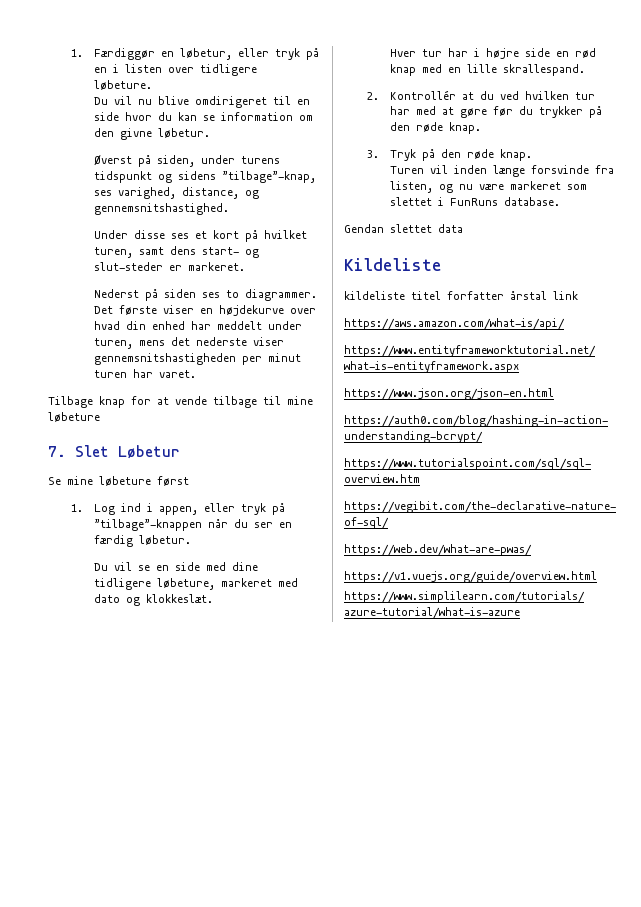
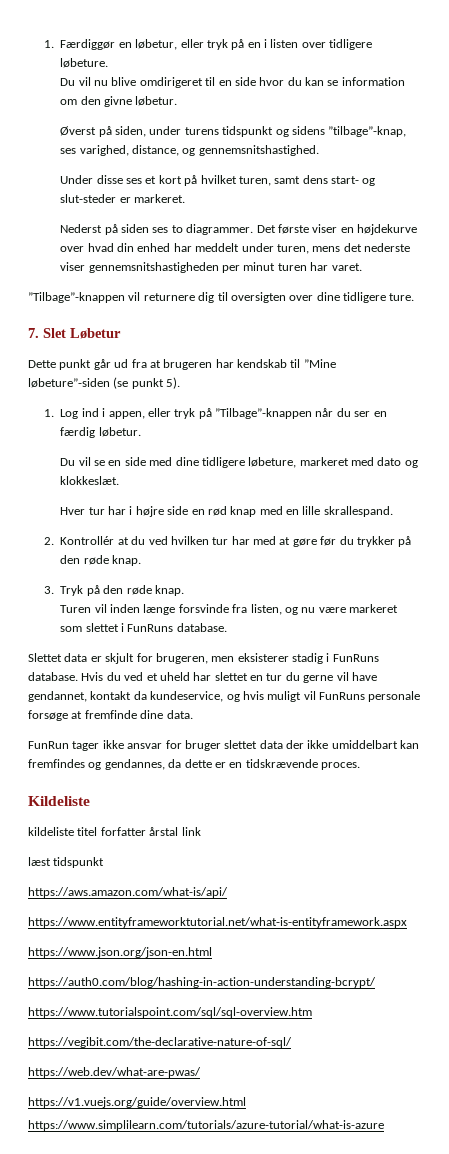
- Tilbage knap for at vende tilbage til mine løbeture
+ ”Tilbage”-knappen vil returnere dig til oversigten over dine tidligere ture.
  7. Slet Løbetur
- Se mine løbeture først
+ Dette punkt går ud fra at brugeren har kendskab til ”Mine løbeture”-siden (se punkt 5).
- 1. Log ind i appen, eller tryk på ”tilbage”-knappen når du ser en færdig løbetur.
+ 1. Log ind i appen, eller tryk på ”Tilbage”-knappen når du ser en færdig løbetur.
- Gendan slettet data
+ Slettet data er skjult for brugeren, men eksisterer stadig i FunRuns database. Hvis du ved et uheld har slettet en tur du gerne vil have gendannet, kontakt da kundeservice, og hvis muligt vil FunRuns personale forsøge at fremfinde dine data.
+ FunRun tager ikke ansvar for bruger slettet data der ikke umiddelbart kan fremfindes og gendannes, da dette er en tidskrævende proces.
+ læst tidspunkt

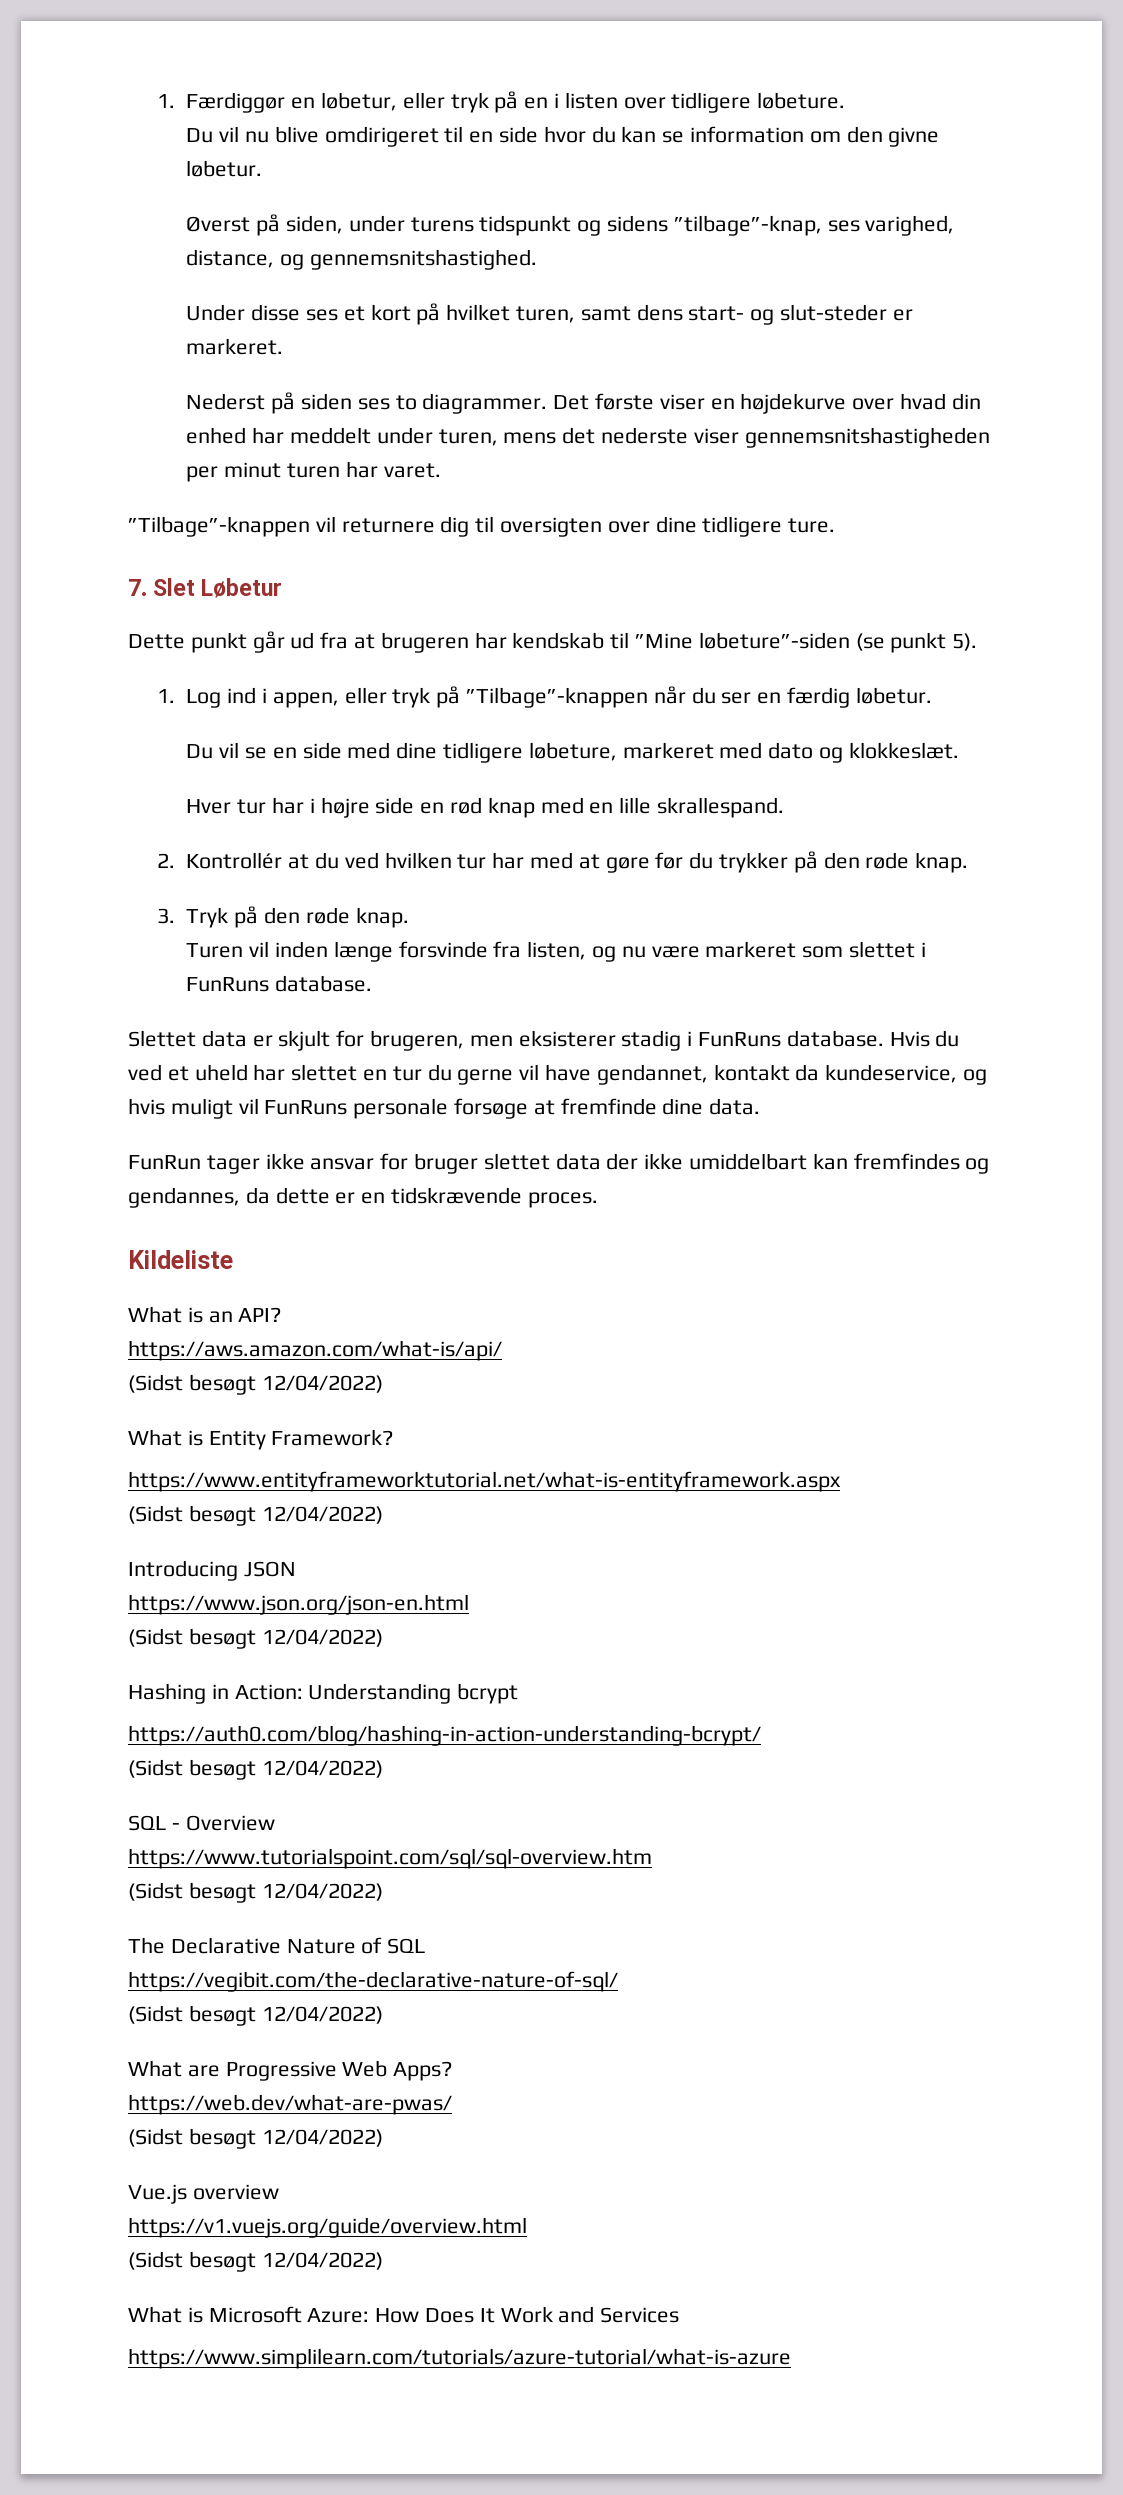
- kildeliste titel forfatter årstal link
- læst tidspunkt
+ What is an API?
  https://aws.amazon.com/what-is/api/
+ (Sidst besøgt 12/04/2022)
+ What is Entity Framework?
  https://www.entityframeworktutorial.net/what-is-entityframework.aspx
+ (Sidst besøgt 12/04/2022)
+ Introducing JSON
  https://www.json.org/json-en.html
+ (Sidst besøgt 12/04/2022)
+ Hashing in Action: Understanding bcrypt
  https://auth0.com/blog/hashing-in-action-understanding-bcrypt/
+ (Sidst besøgt 12/04/2022)
+ SQL - Overview
  https://www.tutorialspoint.com/sql/sql-overview.htm
+ (Sidst besøgt 12/04/2022)
+ The Declarative Nature of SQL
  https://vegibit.com/the-declarative-nature-of-sql/
+ (Sidst besøgt 12/04/2022)
+ What are Progressive Web Apps?
  https://web.dev/what-are-pwas/
+ (Sidst besøgt 12/04/2022)
+ Vue.js overview
  https://v1.vuejs.org/guide/overview.html
+ (Sidst besøgt 12/04/2022)
+ What is Microsoft Azure: How Does It Work and Services

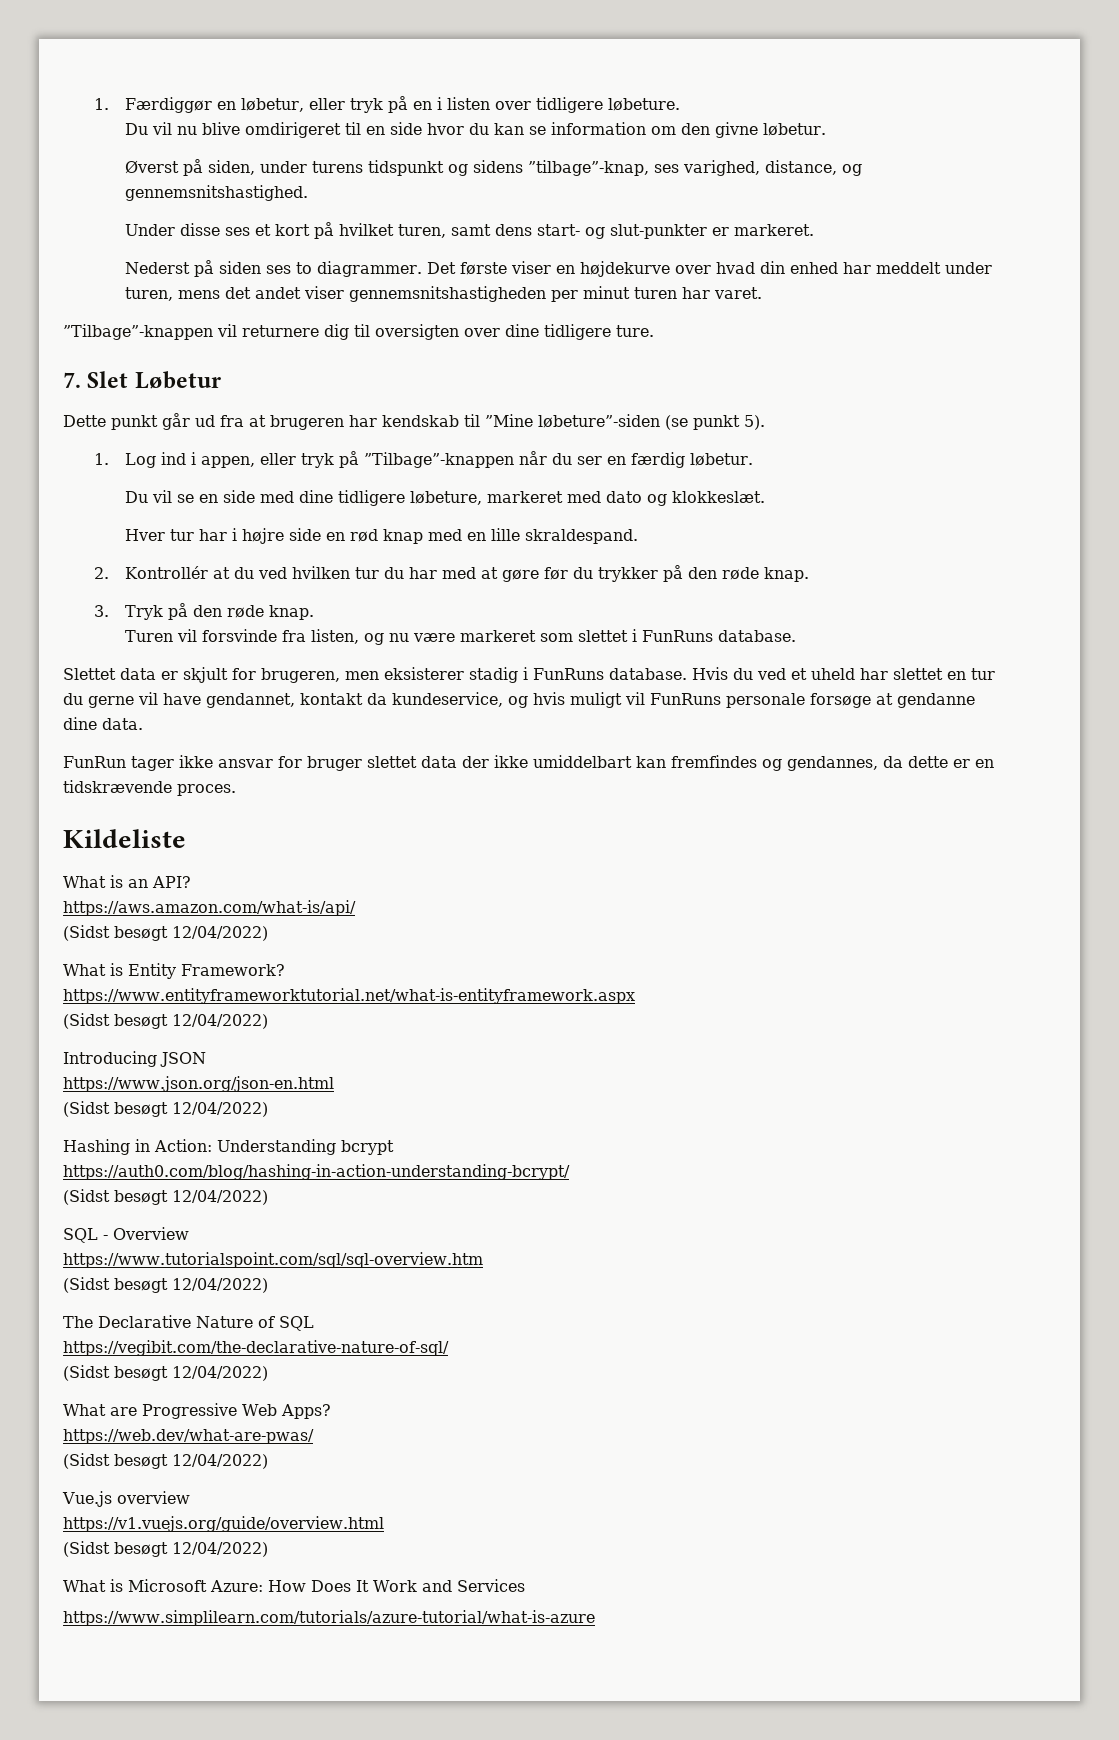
- Under disse ses et kort på hvilket turen, samt dens start- og slut-steder er markeret.
+ Under disse ses et kort på hvilket turen, samt dens start- og slut-punkter er markeret.
- Det første viser en højdekurve over hvad din enhed har meddelt under turen, mens det nederste viser gennemsnitshastigheden per minut turen har varet.
+ Det første viser en højdekurve over hvad din enhed har meddelt under turen, mens det andet viser gennemsnitshastigheden per minut turen har varet.
- Hver tur har i højre side en rød knap med en lille skrallespand.
+ Hver tur har i højre side en rød knap med en lille skraldespand.
- 2. Kontrollér at du ved hvilken tur har med at gøre før du trykker på den røde knap.
+ 2. Kontrollér at du ved hvilken tur du har med at gøre før du trykker på den røde knap.
- Turen vil inden længe forsvinde fra listen, og nu være markeret som slettet i FunRuns database.
+ Turen vil forsvinde fra listen, og nu være markeret som slettet i FunRuns database.
- Hvis du ved et uheld har slettet en tur du gerne vil have gendannet, kontakt da kundeservice, og hvis muligt vil FunRuns personale forsøge at fremfinde dine data.
+ Hvis du ved et uheld har slettet en tur du gerne vil have gendannet, kontakt da kundeservice, og hvis muligt vil FunRuns personale forsøge at gendanne dine data.

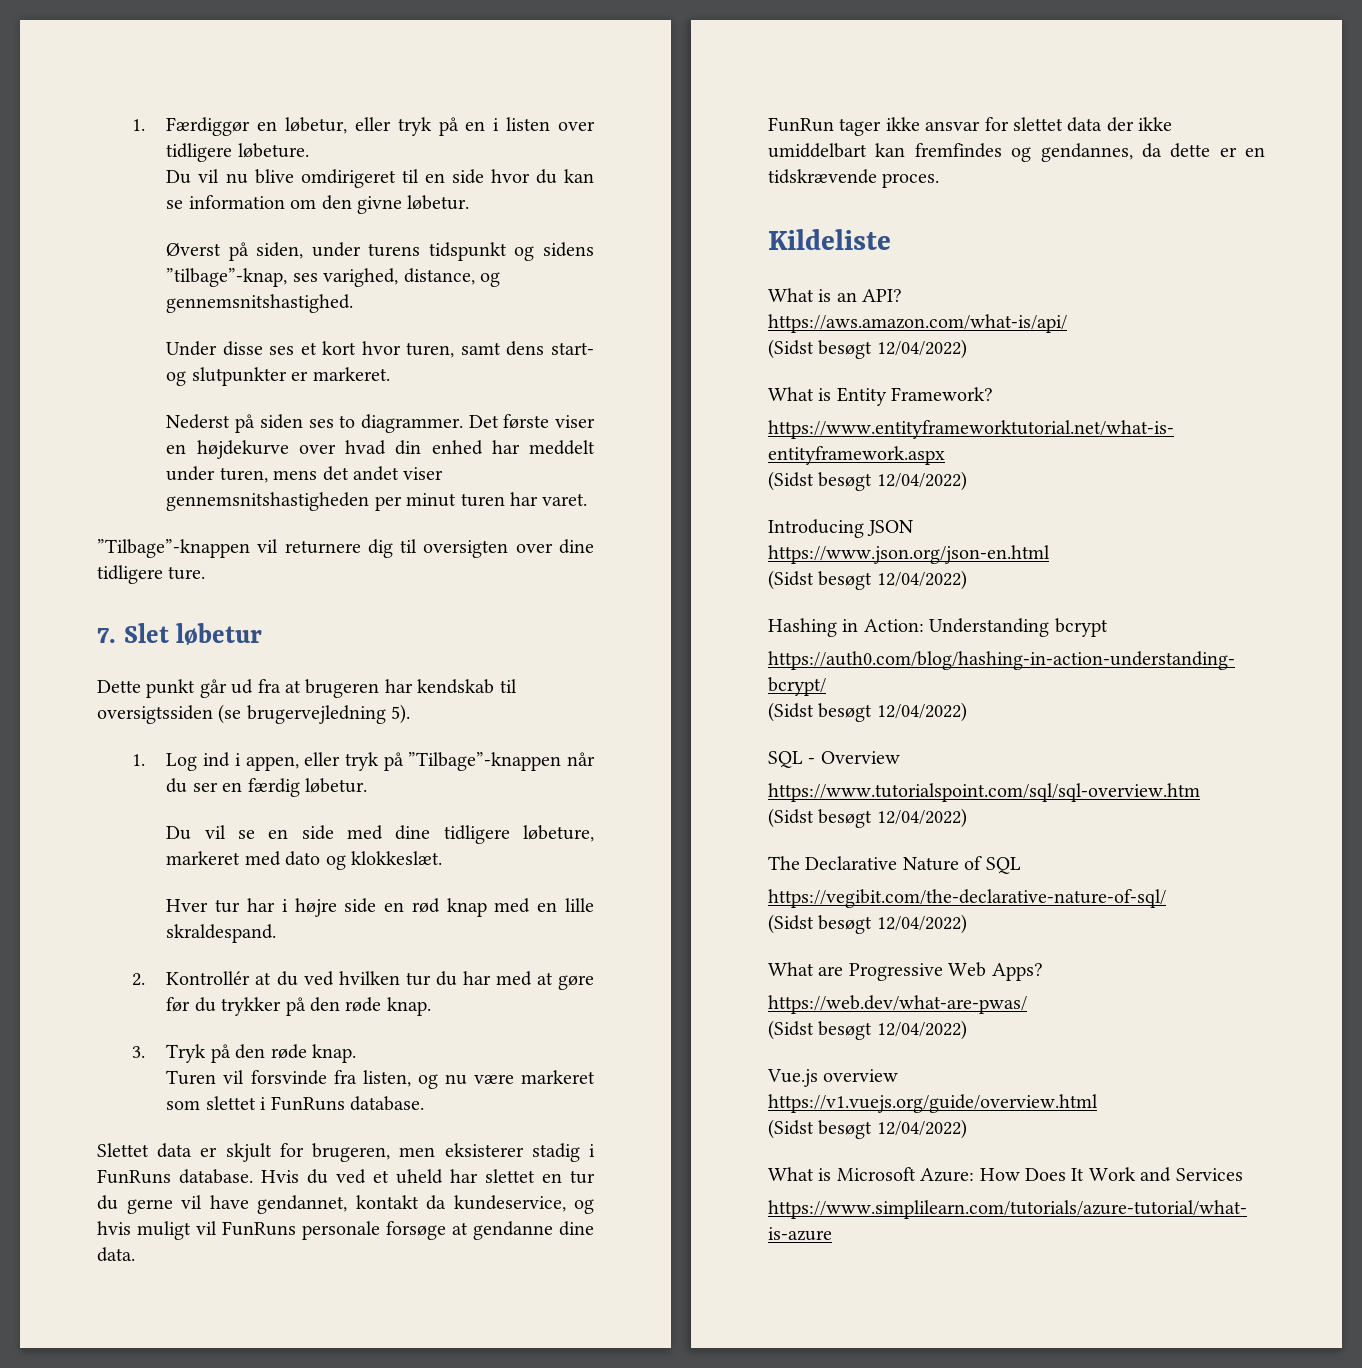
- Under disse ses et kort på hvilket turen, samt dens start- og slut-punkter er markeret.
+ Under disse ses et kort hvor turen, samt dens start- og slutpunkter er markeret.
- 7. Slet Løbetur
+ 7. Slet løbetur
- Dette punkt går ud fra at brugeren har kendskab til ”Mine løbeture”-siden (se punkt 5).
+ Dette punkt går ud fra at brugeren har kendskab til oversigtssiden (se brugervejledning 5).
- FunRun tager ikke ansvar for bruger slettet data der ikke umiddelbart kan fremfindes og gendannes, da dette er en tidskrævende proces.
+ FunRun tager ikke ansvar for slettet data der ikke umiddelbart kan fremfindes og gendannes, da dette er en tidskrævende proces.

